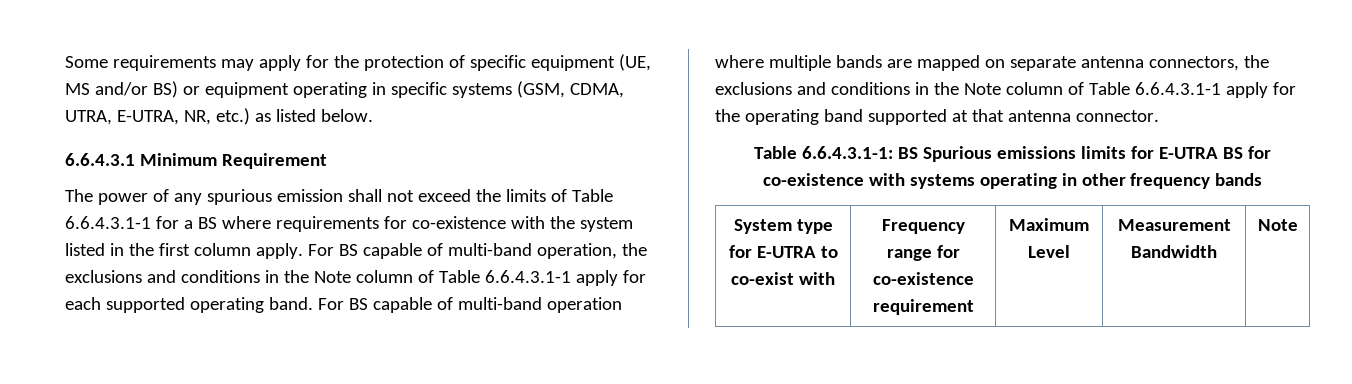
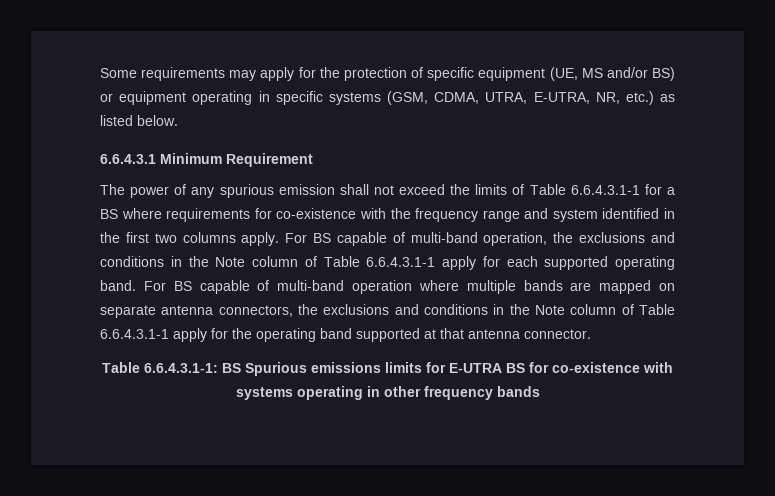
- The power of any spurious emission shall not exceed the limits of Table 6.6.4.3.1-1 for a BS where requirements for co-existence with the system listed in the first column apply.
+ The power of any spurious emission shall not exceed the limits of Table 6.6.4.3.1-1 for a BS where requirements for co-existence with the frequency range and system identified in the first two columns apply.
- System type for E-UTRA to co-exist with | Frequency range for co-existence requirement | Maximum Level | Measurement Bandwidth | Note

